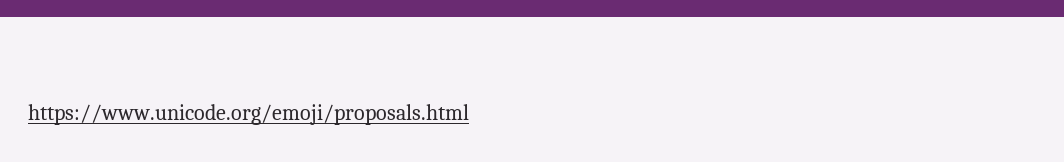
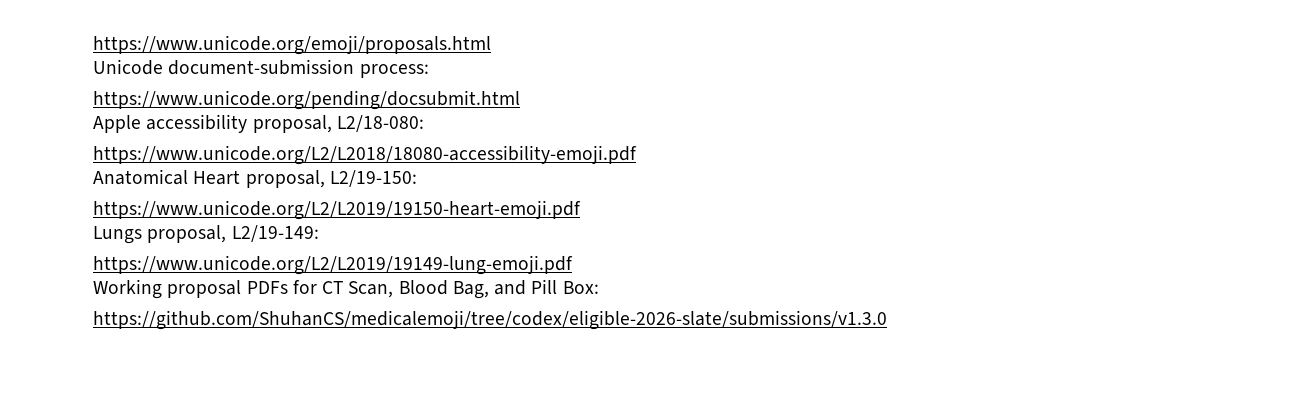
+ Unicode document-submission process:
+ https://www.unicode.org/pending/docsubmit.html
+ Apple accessibility proposal, L2/18-080:
+ https://www.unicode.org/L2/L2018/18080-accessibility-emoji.pdf
+ Anatomical Heart proposal, L2/19-150:
+ https://www.unicode.org/L2/L2019/19150-heart-emoji.pdf
+ Lungs proposal, L2/19-149:
+ https://www.unicode.org/L2/L2019/19149-lung-emoji.pdf
+ Working proposal PDFs for CT Scan, Blood Bag, and Pill Box:
+ https://github.com/ShuhanCS/medicalemoji/tree/codex/eligible-2026-slate/submissions/v1.3.0

